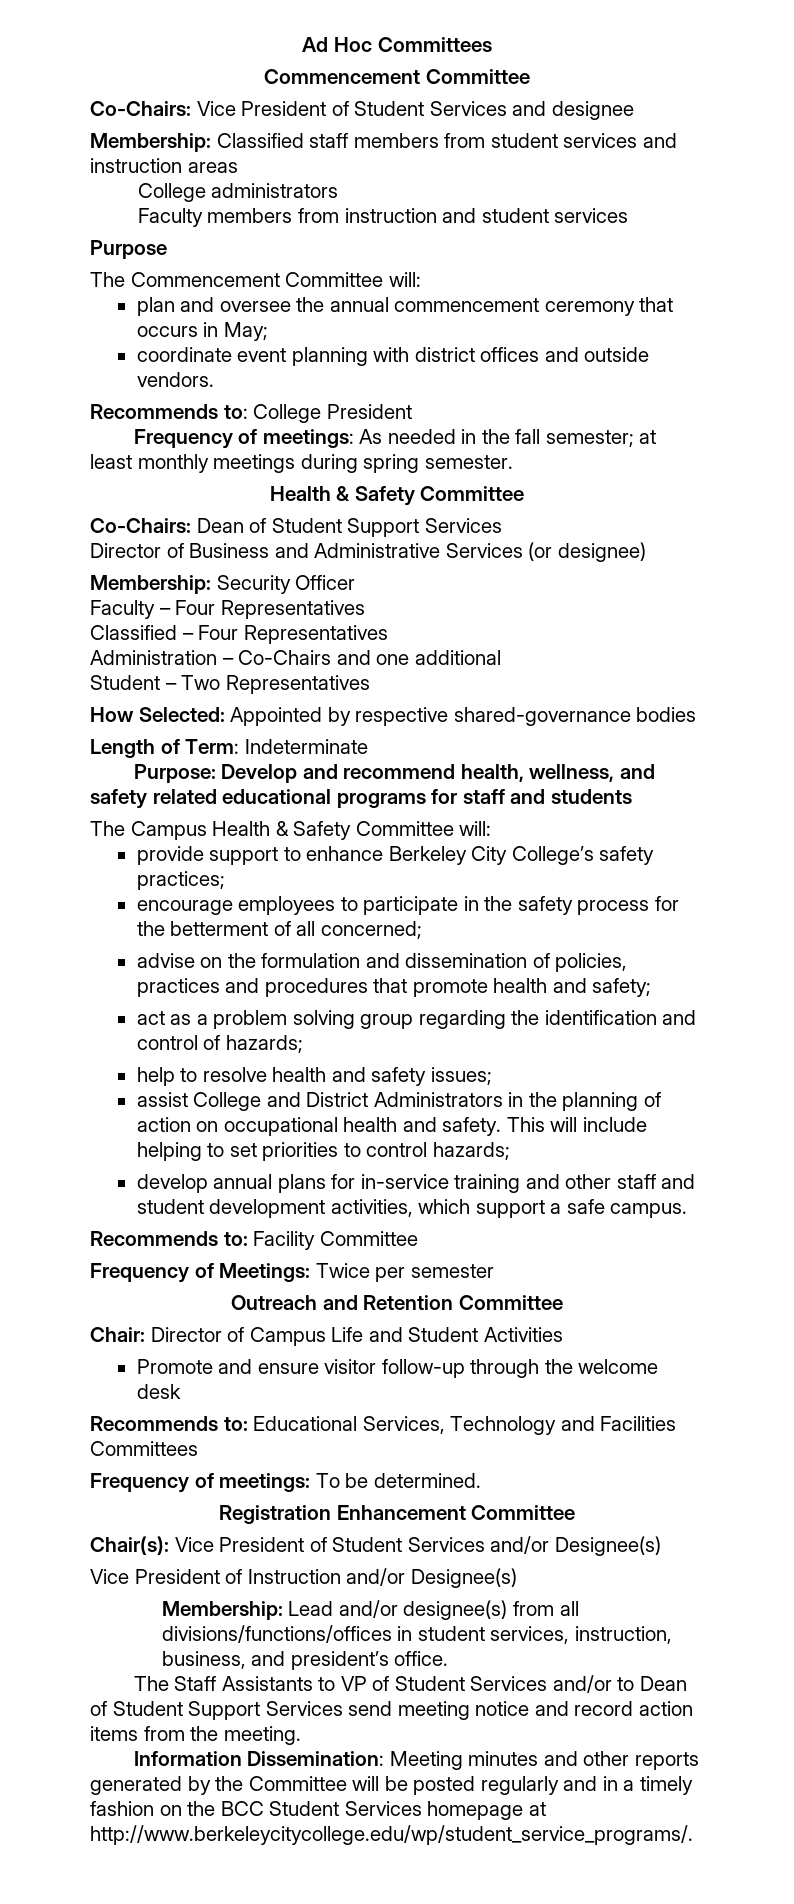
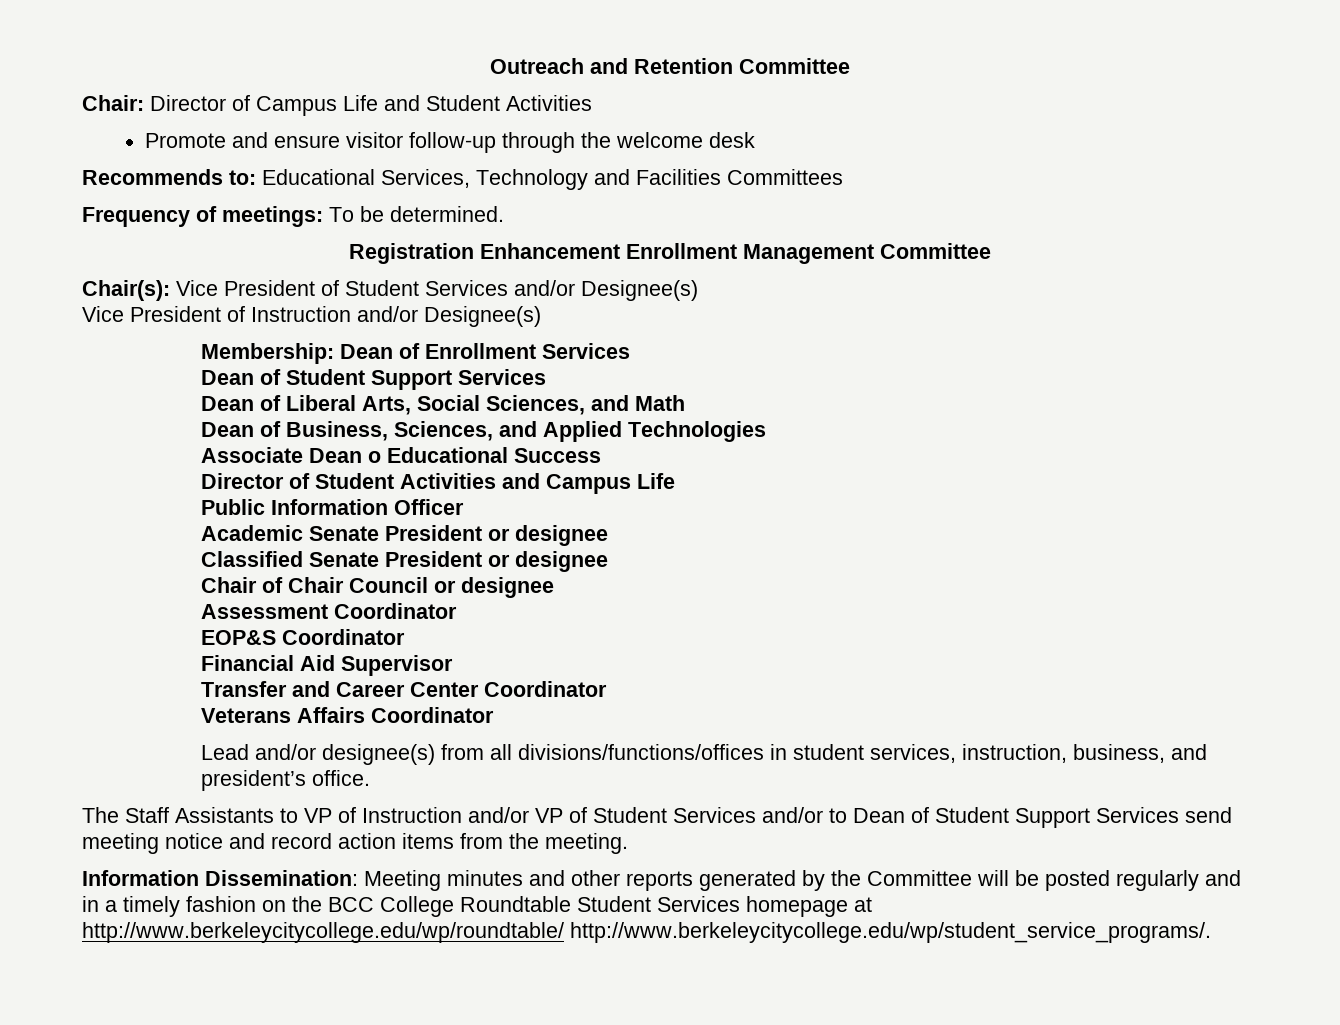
- Ad Hoc Committees
- Commencement Committee
- Co-Chairs: Vice President of Student Services and designee
- Membership: Classified staff members from student services and instruction areas
- College administrators
- Faculty members from instruction and student services
- Purpose
- The Commencement Committee will:
- plan and oversee the annual commencement ceremony that occurs in May;
- coordinate event planning with district offices and outside vendors.
- Recommends to: College President
- Frequency of meetings: As needed in the fall semester; at least monthly meetings during spring semester.
- Health & Safety Committee
- Co-Chairs: Dean of Student Support Services
- Director of Business and Administrative Services (or designee)
- Membership: Security Officer
- Faculty – Four Representatives
- Classified – Four Representatives
- Administration – Co-Chairs and one additional
- Student – Two Representatives
- How Selected: Appointed by respective shared-governance bodies
- Length of Term: Indeterminate
- Purpose: Develop and recommend health, wellness, and safety related educational programs for staff and students
- The Campus Health & Safety Committee will:
- provide support to enhance Berkeley City College’s safety practices;
- encourage employees to participate in the safety process for the betterment of all concerned;
- advise on the formulation and dissemination of policies, practices and procedures that promote health and safety;
- act as a problem solving group regarding the identification and control of hazards;
- help to resolve health and safety issues;
- assist College and District Administrators in the planning of action on occupational health and safety. This will include helping to set priorities to control hazards;
- develop annual plans for in-service training and other staff and student development activities, which support a safe campus.
- Recommends to: Facility Committee
- Frequency of Meetings: Twice per semester
- Registration Enhancement Committee
+ Registration Enhancement Enrollment Management Committee
- Membership: Lead and/or designee(s) from all divisions/functions/offices in student services, instruction, business, and president’s office.
+ Membership: Dean of Enrollment Services
+ Dean of Student Support Services
+ Dean of Liberal Arts, Social Sciences, and Math
+ Dean of Business, Sciences, and Applied Technologies
+ Associate Dean o Educational Success
+ Director of Student Activities and Campus Life
+ Public Information Officer
+ Academic Senate President or designee
+ Classified Senate President or designee
+ Chair of Chair Council or designee
+ Assessment Coordinator
+ EOP&S Coordinator
+ Financial Aid Supervisor
+ Transfer and Career Center Coordinator
+ Veterans Affairs Coordinator
+ Lead and/or designee(s) from all divisions/functions/offices in student services, instruction, business, and president’s office.
- The Staff Assistants to VP of Student Services and/or to Dean of Student Support Services send meeting notice and record action items from the meeting.
+ The Staff Assistants to VP of Instruction and/or VP of Student Services and/or to Dean of Student Support Services send meeting notice and record action items from the meeting.
- Information Dissemination: Meeting minutes and other reports generated by the Committee will be posted regularly and in a timely fashion on the BCC Student Services homepage at http://www.berkeleycitycollege.edu/wp/student_service_programs/.
+ Information Dissemination: Meeting minutes and other reports generated by the Committee will be posted regularly and in a timely fashion on the BCC College Roundtable Student Services homepage at http://www.berkeleycitycollege.edu/wp/roundtable/ http://www.berkeleycitycollege.edu/wp/student_service_programs/.

